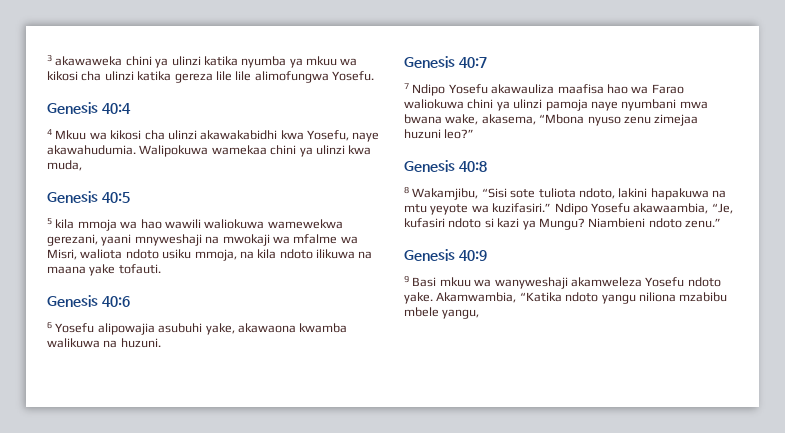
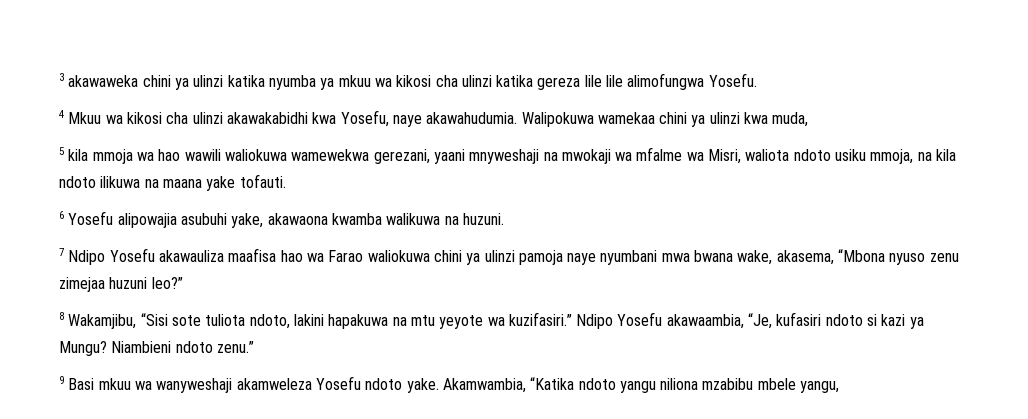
- Genesis 40:4
- Genesis 40:5
- Genesis 40:6
- Genesis 40:7
- Genesis 40:8
- Genesis 40:9

